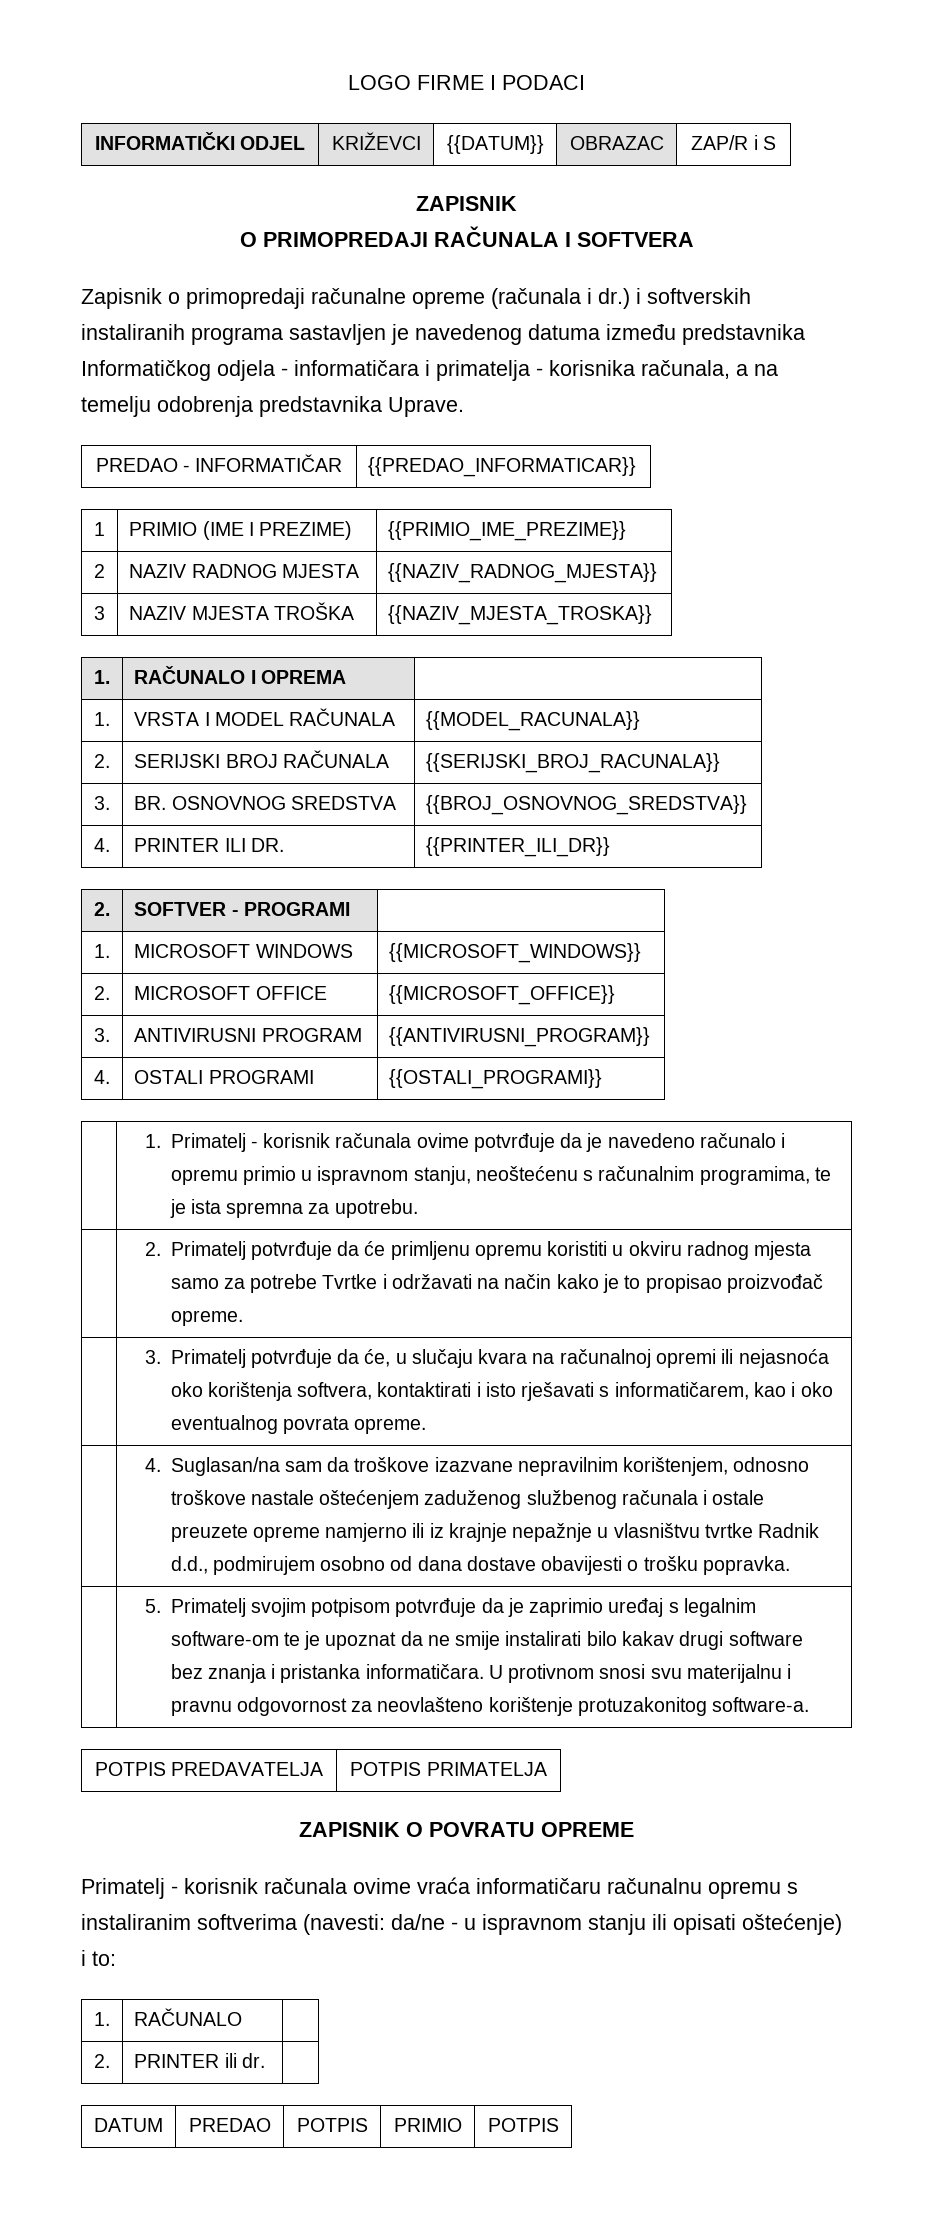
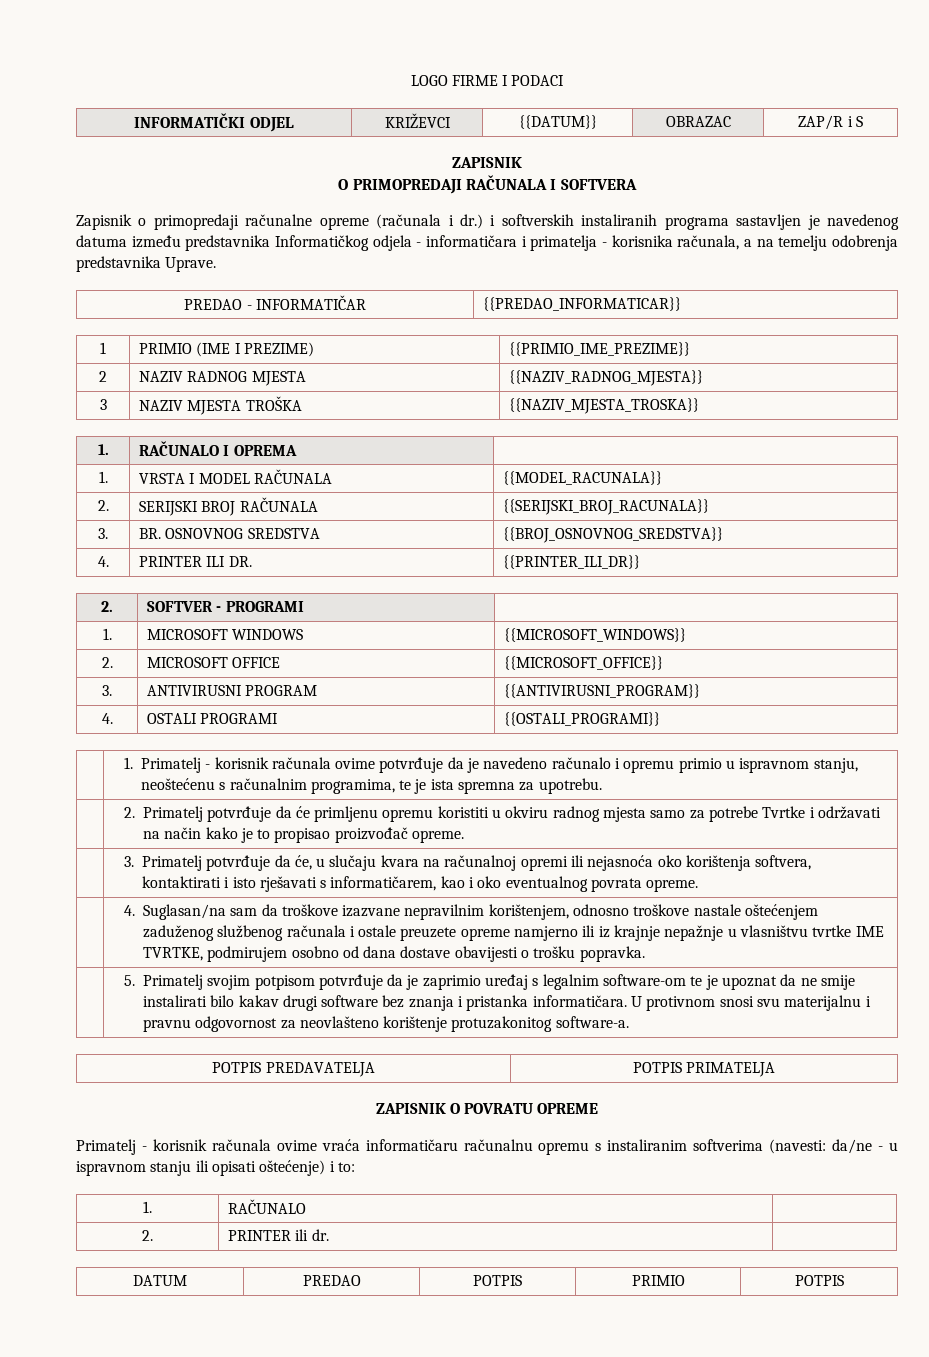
- | 4. Suglasan/na sam da troškove izazvane nepravilnim korištenjem, odnosno troškove nastale oštećenjem zaduženog službenog računala i ostale preuzete opreme namjerno ili iz krajnje nepažnje u vlasništvu tvrtke Radnik d.d., podmirujem osobno od dana dostave obavijesti o trošku popravka.
+ | 4. Suglasan/na sam da troškove izazvane nepravilnim korištenjem, odnosno troškove nastale oštećenjem zaduženog službenog računala i ostale preuzete opreme namjerno ili iz krajnje nepažnje u vlasništvu tvrtke IME TVRTKE, podmirujem osobno od dana dostave obavijesti o trošku popravka.

